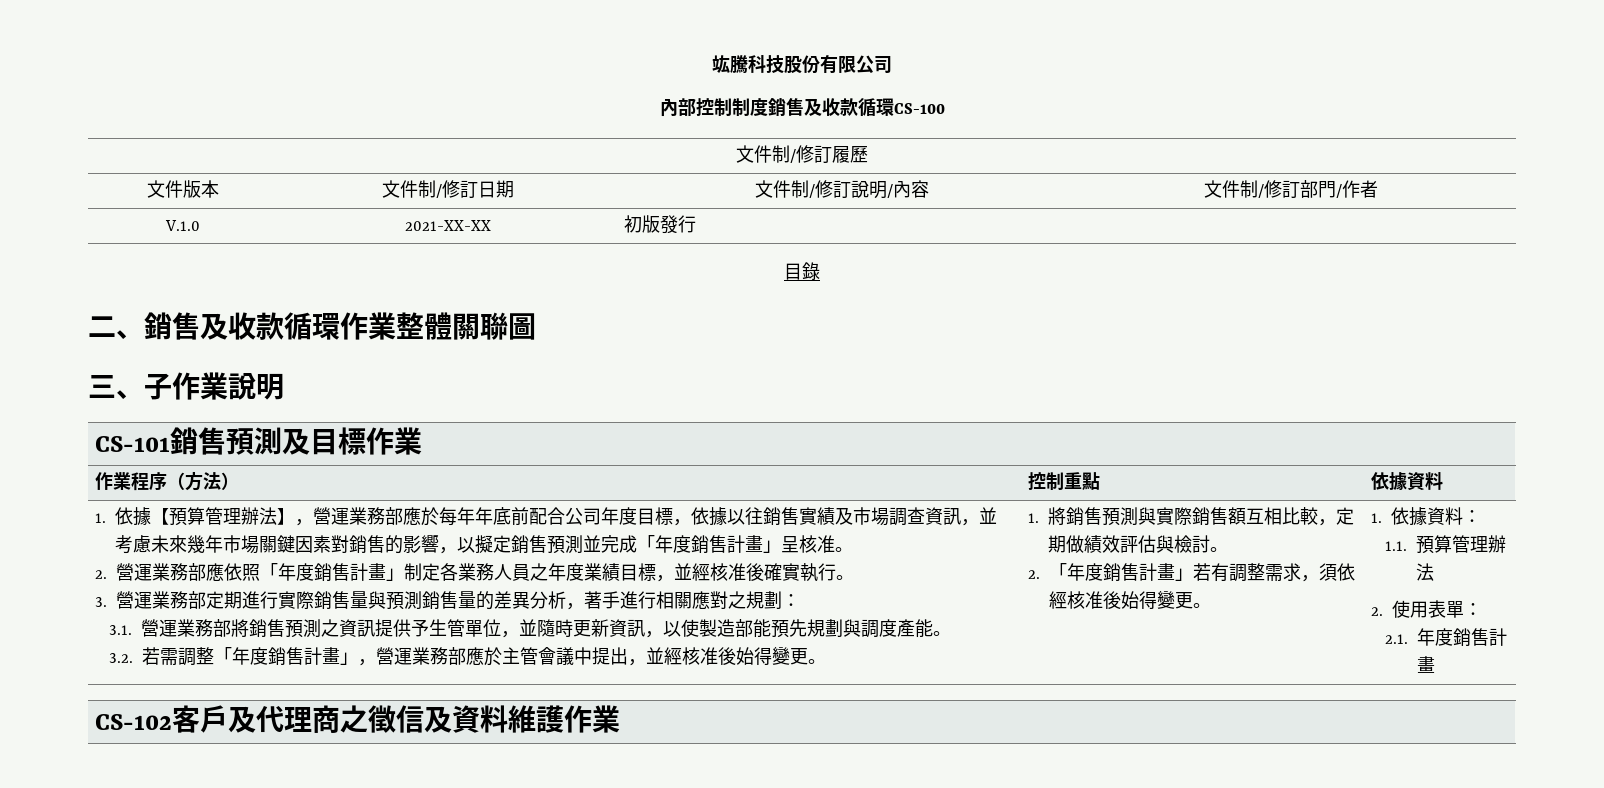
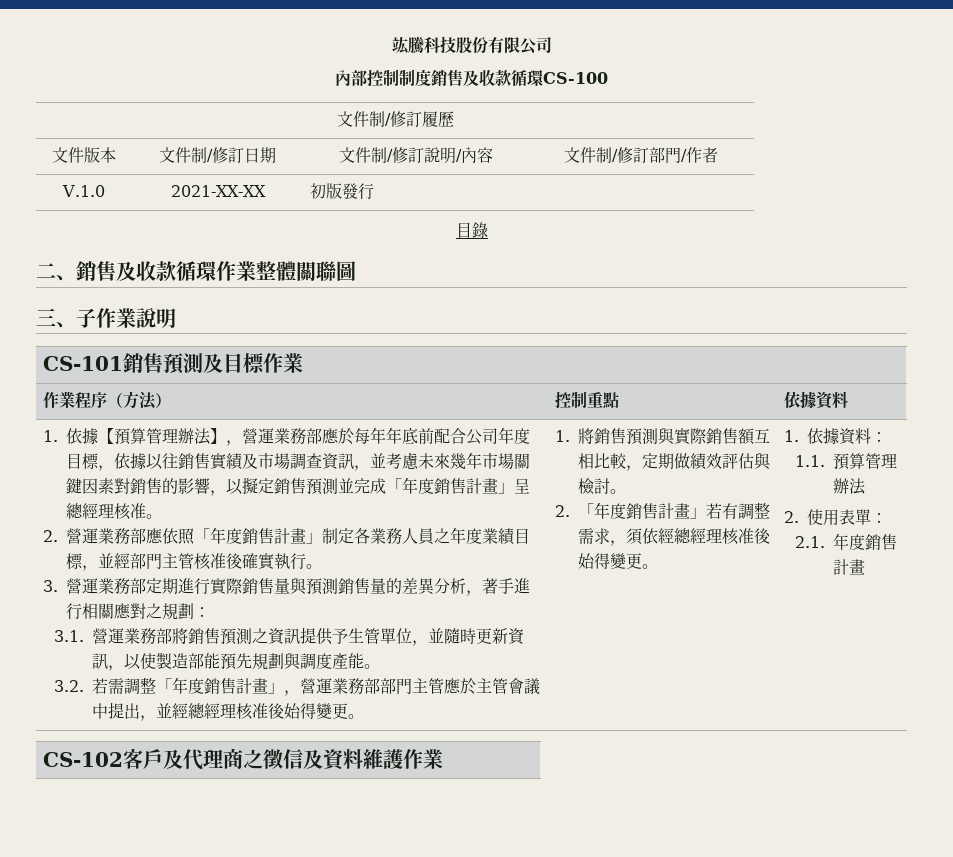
- 1.依據【預算管理辦法】，營運業務部應於每年年底前配合公司年度目標，依據以往銷售實績及市場調查資訊，並考慮未來幾年市場關鍵因素對銷售的影響，以擬定銷售預測並完成「年度銷售計畫」呈核准。
+ 1.依據【預算管理辦法】，營運業務部應於每年年底前配合公司年度目標，依據以往銷售實績及市場調查資訊，並考慮未來幾年市場關鍵因素對銷售的影響，以擬定銷售預測並完成「年度銷售計畫」呈總經理核准。
- 2.營運業務部應依照「年度銷售計畫」制定各業務人員之年度業績目標，並經核准後確實執行。
+ 2.營運業務部應依照「年度銷售計畫」制定各業務人員之年度業績目標，並經部門主管核准後確實執行。
- 3.2.若需調整「年度銷售計畫」，營運業務部應於主管會議中提出，並經核准後始得變更。
+ 3.2.若需調整「年度銷售計畫」，營運業務部部門主管應於主管會議中提出，並經總經理核准後始得變更。
- 2.「年度銷售計畫」若有調整需求，須依經核准後始得變更。
+ 2.「年度銷售計畫」若有調整需求，須依經總經理核准後始得變更。

